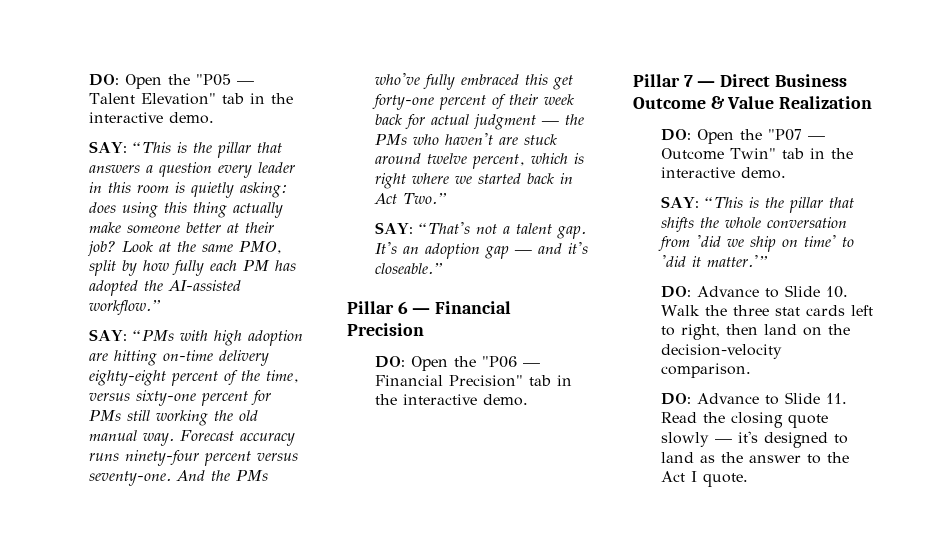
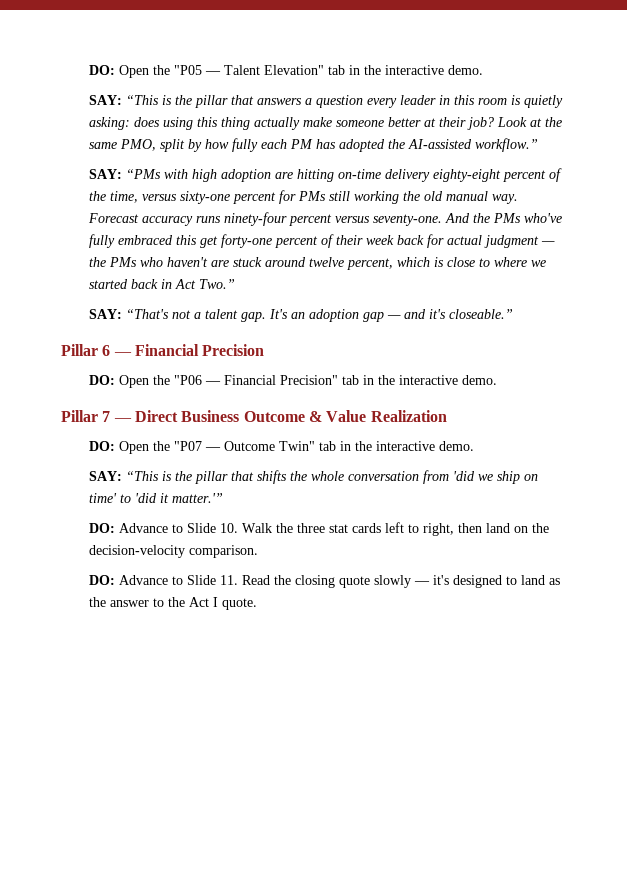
- And the PMs who've fully embraced this get forty-one percent of their week back for actual judgment — the PMs who haven't are stuck around twelve percent, which is right where we started back in Act Two.”
+ And the PMs who've fully embraced this get forty-one percent of their week back for actual judgment — the PMs who haven't are stuck around twelve percent, which is close to where we started back in Act Two.”

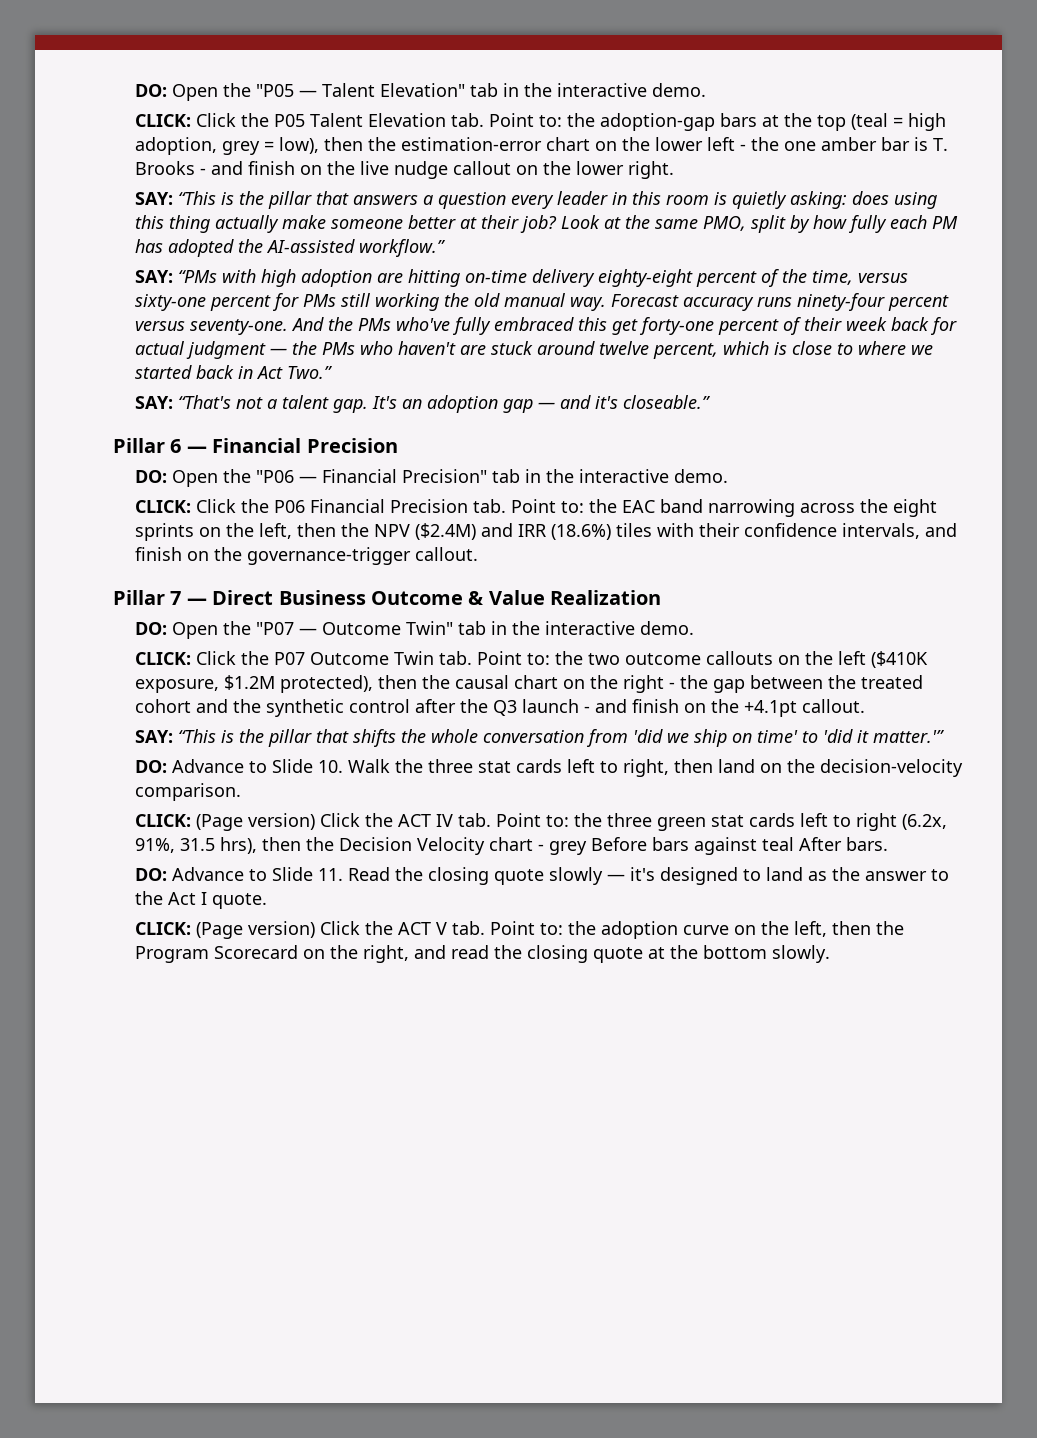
+ CLICK: Click the P05 Talent Elevation tab. Point to: the adoption-gap bars at the top (teal = high adoption, grey = low), then the estimation-error chart on the lower left - the one amber bar is T. Brooks - and finish on the live nudge callout on the lower right.
+ CLICK: Click the P06 Financial Precision tab. Point to: the EAC band narrowing across the eight sprints on the left, then the NPV ($2.4M) and IRR (18.6%) tiles with their confidence intervals, and finish on the governance-trigger callout.
+ CLICK: Click the P07 Outcome Twin tab. Point to: the two outcome callouts on the left ($410K exposure, $1.2M protected), then the causal chart on the right - the gap between the treated cohort and the synthetic control after the Q3 launch - and finish on the +4.1pt callout.
+ CLICK: (Page version) Click the ACT IV tab. Point to: the three green stat cards left to right (6.2x, 91%, 31.5 hrs), then the Decision Velocity chart - grey Before bars against teal After bars.
+ CLICK: (Page version) Click the ACT V tab. Point to: the adoption curve on the left, then the Program Scorecard on the right, and read the closing quote at the bottom slowly.

